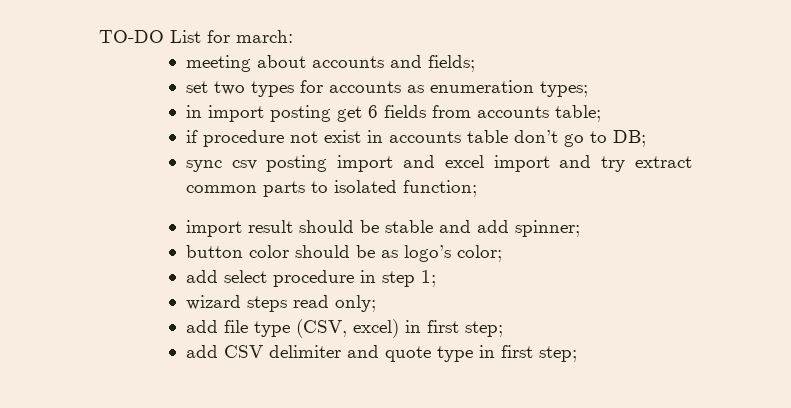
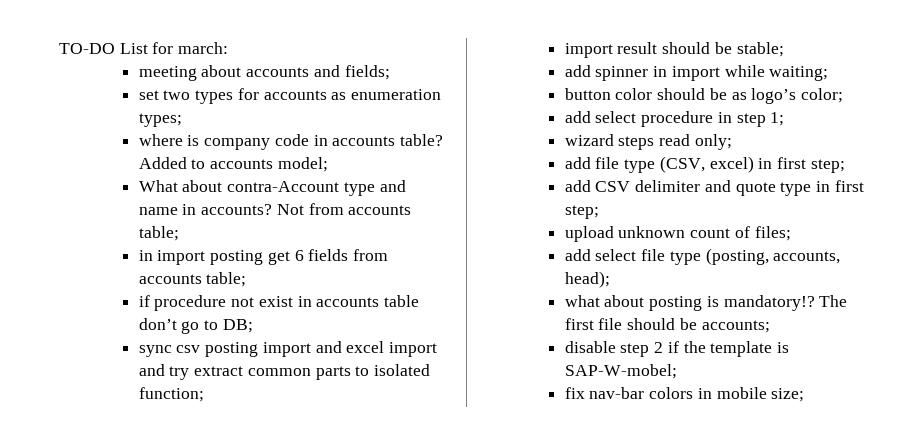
+ where is company code in accounts table? Added to accounts model;
+ What about contra-Account type and name in accounts? Not from accounts table;
- import result should be stable and add spinner;
+ import result should be stable;
+ add spinner in import while waiting;
+ upload unknown count of files;
+ add select file type (posting, accounts, head);
+ what about posting is mandatory!? The first file should be accounts;
+ disable step 2 if the template is SAP-W-mobel;
+ fix nav-bar colors in mobile size;

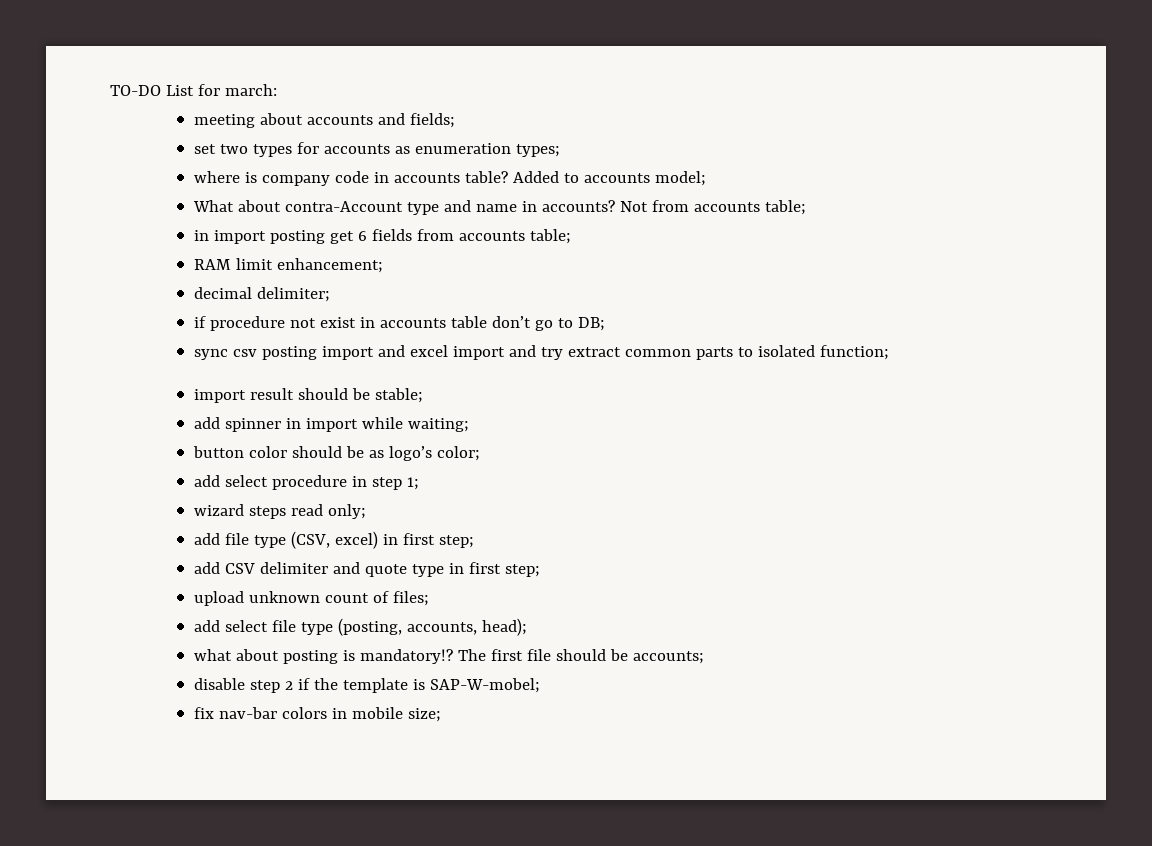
+ RAM limit enhancement;
+ decimal delimiter;

